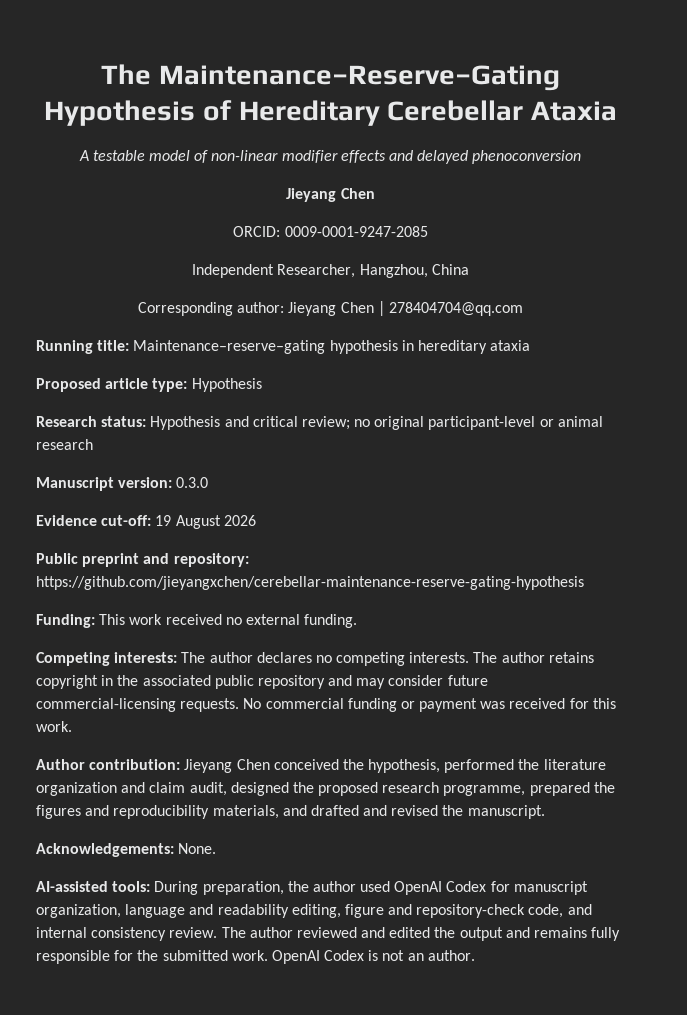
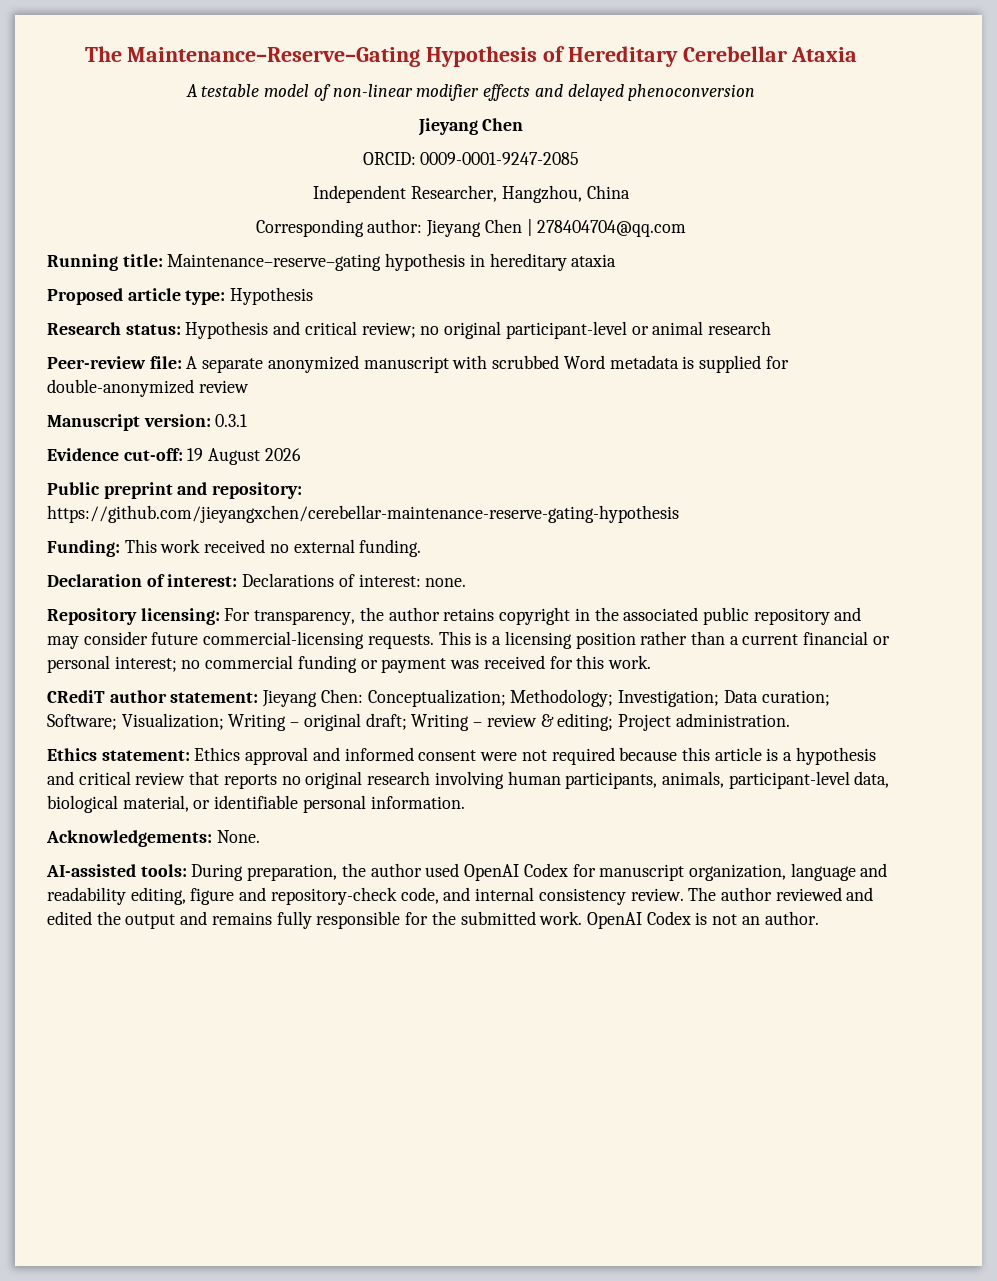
+ Peer-review file: A separate anonymized manuscript with scrubbed Word metadata is supplied for double-anonymized review
- Manuscript version: 0.3.0
+ Manuscript version: 0.3.1
- Competing interests: The author declares no competing interests. The author retains copyright in the associated public repository and may consider future commercial-licensing requests.
+ Declaration of interest: Declarations of interest: none.
+ Repository licensing: For transparency, the author retains copyright in the associated public repository and may consider future commercial-licensing requests.
- No commercial funding or payment was received for this work.
+ This is a licensing position rather than a current financial or personal interest; no commercial funding or payment was received for this work.
- Author contribution: Jieyang Chen conceived the hypothesis, performed the literature organization and claim audit, designed the proposed research programme, prepared the figures and reproducibility materials, and drafted and revised the manuscript.
+ CRediT author statement: Jieyang Chen: Conceptualization; Methodology; Investigation; Data curation; Software; Visualization; Writing – original draft; Writing – review & editing; Project administration.
+ Ethics statement: Ethics approval and informed consent were not required because this article is a hypothesis and critical review that reports no original research involving human participants, animals, participant-level data, biological material, or identifiable personal information.

